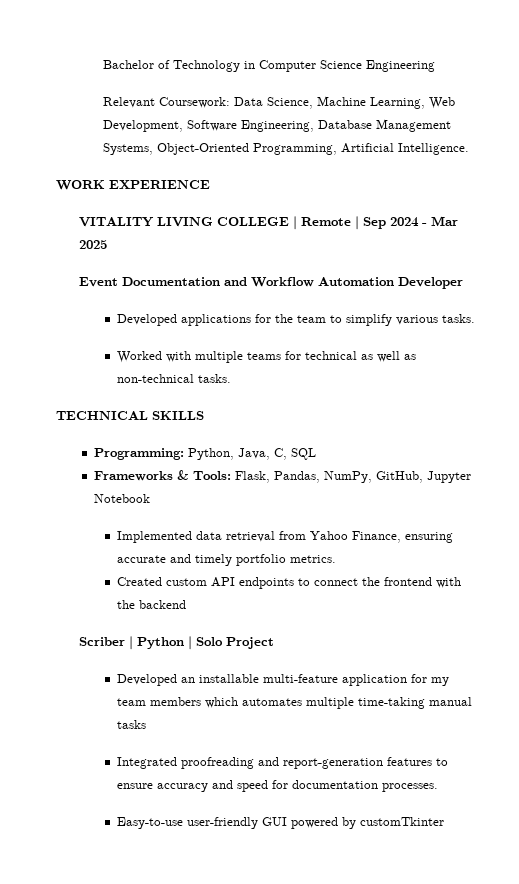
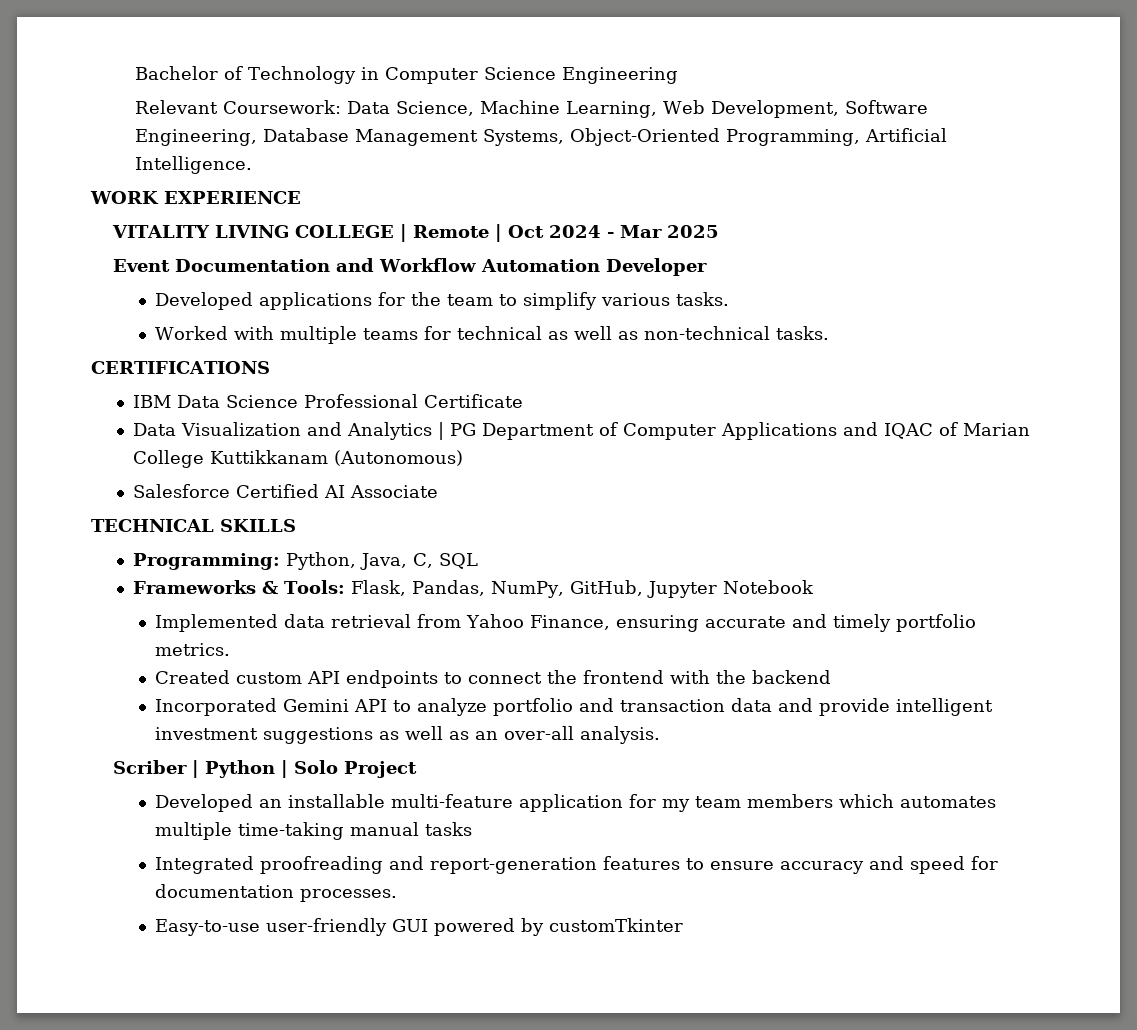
- VITALITY LIVING COLLEGE | Remote | Sep 2024 - Mar 2025
+ VITALITY LIVING COLLEGE | Remote | Oct 2024 - Mar 2025
+ CERTIFICATIONS
+ IBM Data Science Professional Certificate
+ Data Visualization and Analytics | PG Department of Computer Applications and IQAC of Marian College Kuttikkanam (Autonomous)
+ Salesforce Certified AI Associate
+ Incorporated Gemini API to analyze portfolio and transaction data and provide intelligent investment suggestions as well as an over-all analysis.

